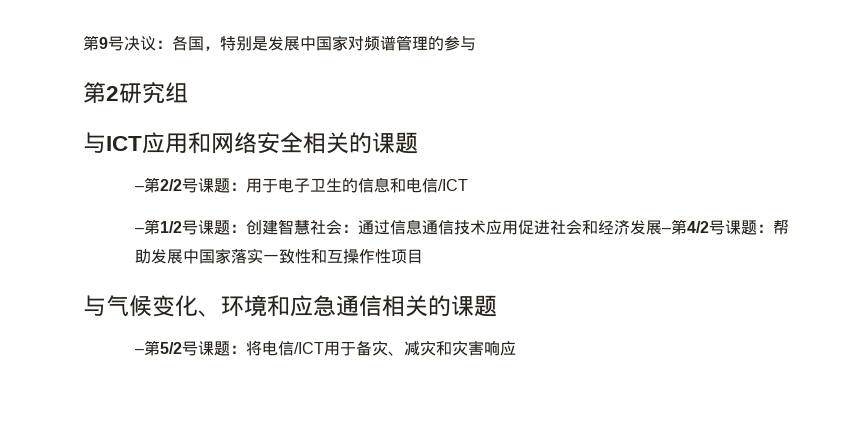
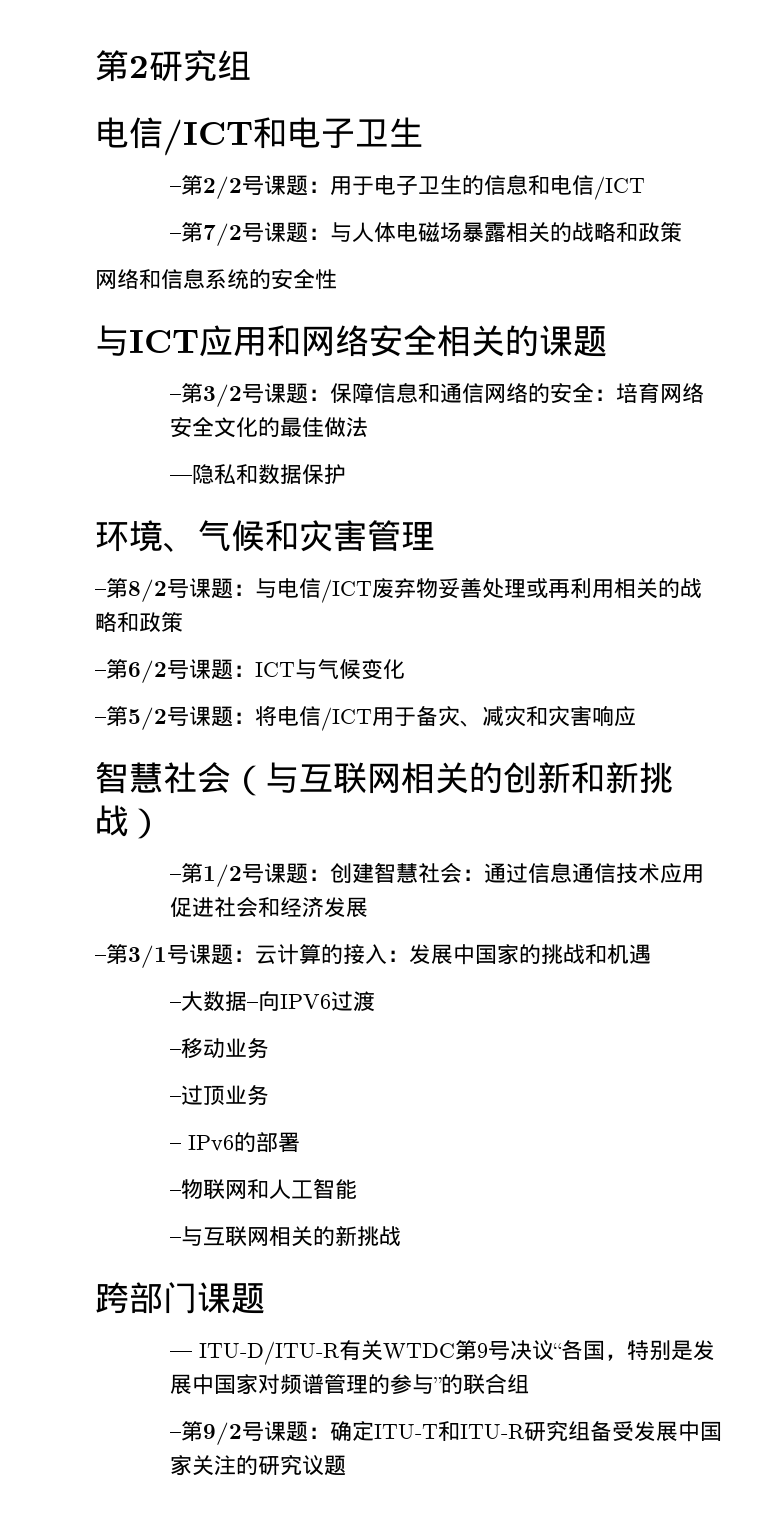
- 第9号决议：各国，特别是发展中国家对频谱管理的参与
  第2研究组
- 与ICT应用和网络安全相关的课题
+ 电信/ICT和电子卫生
+ –第7/2号课题：与人体电磁场暴露相关的战略和政策
+ 网络和信息系统的安全性
+ 与ICT应用和网络安全相关的课题
+ –第3/2号课题：保障信息和通信网络的安全：培育网络安全文化的最佳做法
+ —隐私和数据保护
+ 环境、气候和灾害管理
+ –第8/2号课题：与电信/ICT废弃物妥善处理或再利用相关的战略和政策
+ –第6/2号课题：ICT与气候变化
+ –第5/2号课题：将电信/ICT用于备灾、减灾和灾害响应
+ 智慧社会（与互联网相关的创新和新挑战）
- –第1/2号课题：创建智慧社会：通过信息通信技术应用促进社会和经济发展–第4/2号课题：帮助发展中国家落实一致性和互操作性项目
- 与气候变化、环境和应急通信相关的课题
- –第5/2号课题：将电信/ICT用于备灾、减灾和灾害响应
+ –第1/2号课题：创建智慧社会：通过信息通信技术应用促进社会和经济发展
+ –第3/1号课题：云计算的接入：发展中国家的挑战和机遇
+ –大数据–向IPV6过渡
+ –移动业务
+ –过顶业务
+ – IPv6的部署
+ –物联网和人工智能
+ –与互联网相关的新挑战
+ 跨部门课题
+ — ITU-D/ITU-R有关WTDC第9号决议“各国，特别是发展中国家对频谱管理的参与”的联合组
+ –第9/2号课题：确定ITU-T和ITU-R研究组备受发展中国家关注的研究议题

